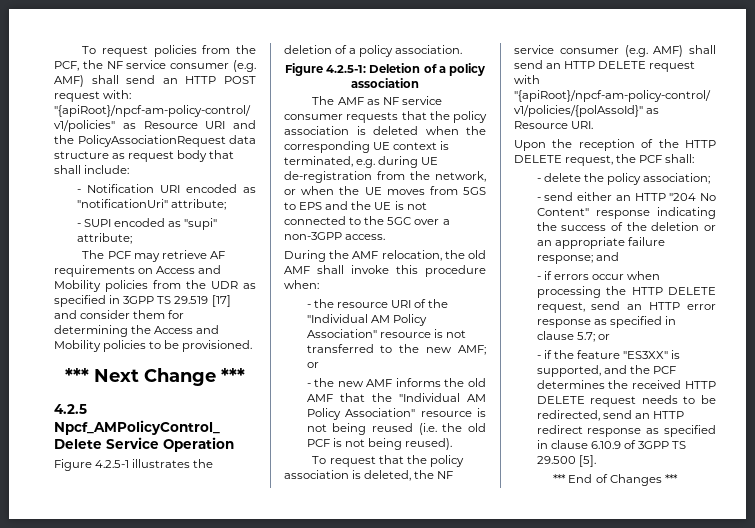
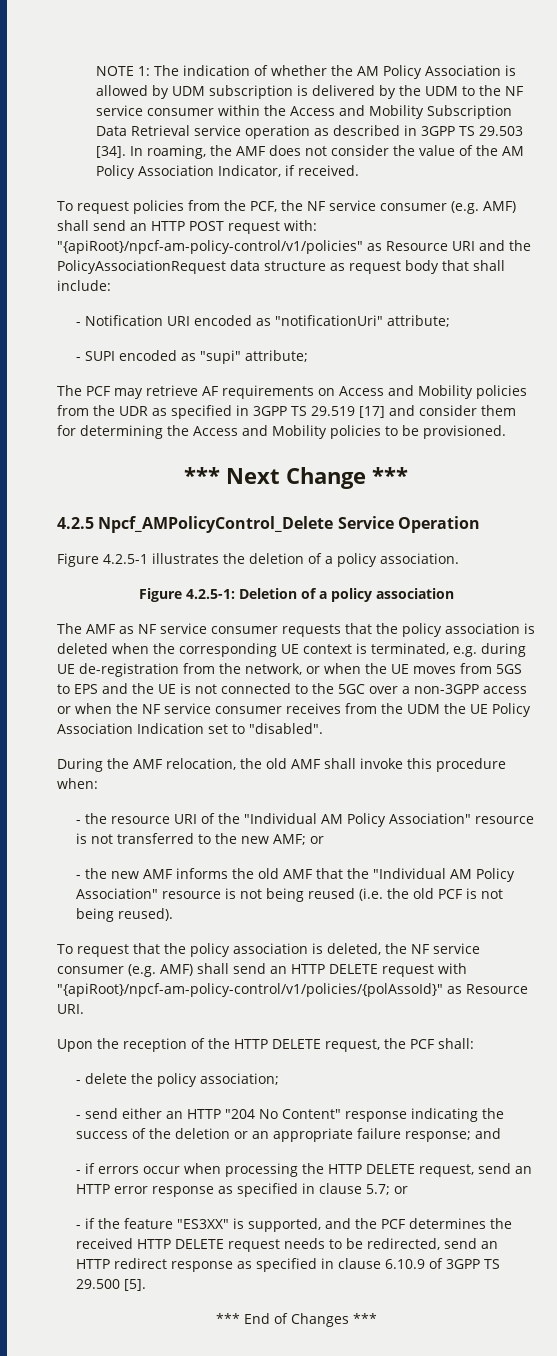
+ NOTE 1: The indication of whether the AM Policy Association is allowed by UDM subscription is delivered by the UDM to the NF service consumer within the Access and Mobility Subscription Data Retrieval service operation as described in 3GPP TS 29.503 [34]. In roaming, the AMF does not consider the value of the AM Policy Association Indicator, if received.
- The AMF as NF service consumer requests that the policy association is deleted when the corresponding UE context is terminated, e.g. during UE de-registration from the network, or when the UE moves from 5GS to EPS and the UE is not connected to the 5GC over a non-3GPP access.
+ The AMF as NF service consumer requests that the policy association is deleted when the corresponding UE context is terminated, e.g. during UE de-registration from the network, or when the UE moves from 5GS to EPS and the UE is not connected to the 5GC over a non-3GPP access or when the NF service consumer receives from the UDM the UE Policy Association Indication set to "disabled".

